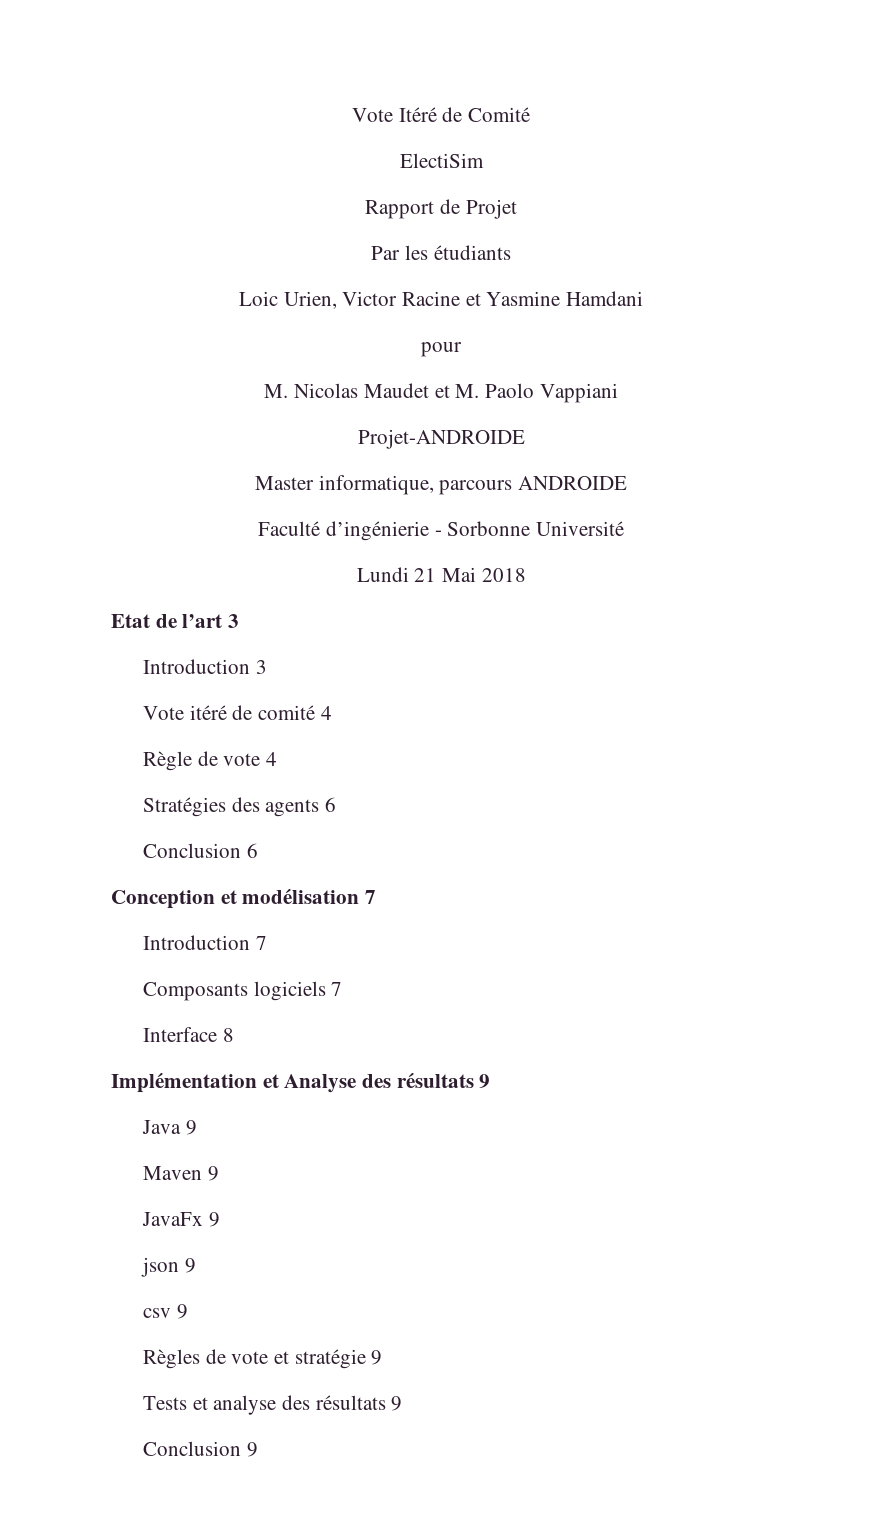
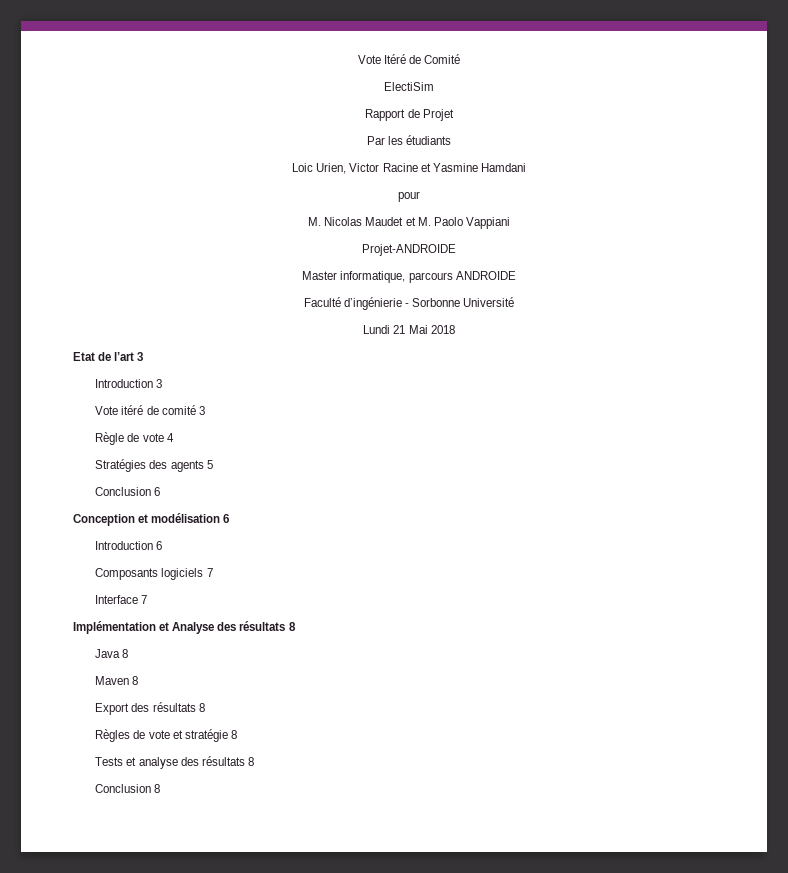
- Vote itéré de comité 4
+ Vote itéré de comité 3
- Stratégies des agents 6
+ Stratégies des agents 5
- Conception et modélisation 7
- Introduction 7
+ Conception et modélisation 6
+ Introduction 6
- Interface 8
+ Interface 7
- Implémentation et Analyse des résultats 9
+ Implémentation et Analyse des résultats 8
- Java 9
+ Java 8
- Maven 9
- JavaFx 9
- json 9
- csv 9
+ Maven 8
+ Export des résultats 8
- Règles de vote et stratégie 9
+ Règles de vote et stratégie 8
- Tests et analyse des résultats 9
- Conclusion 9
+ Tests et analyse des résultats 8
+ Conclusion 8

